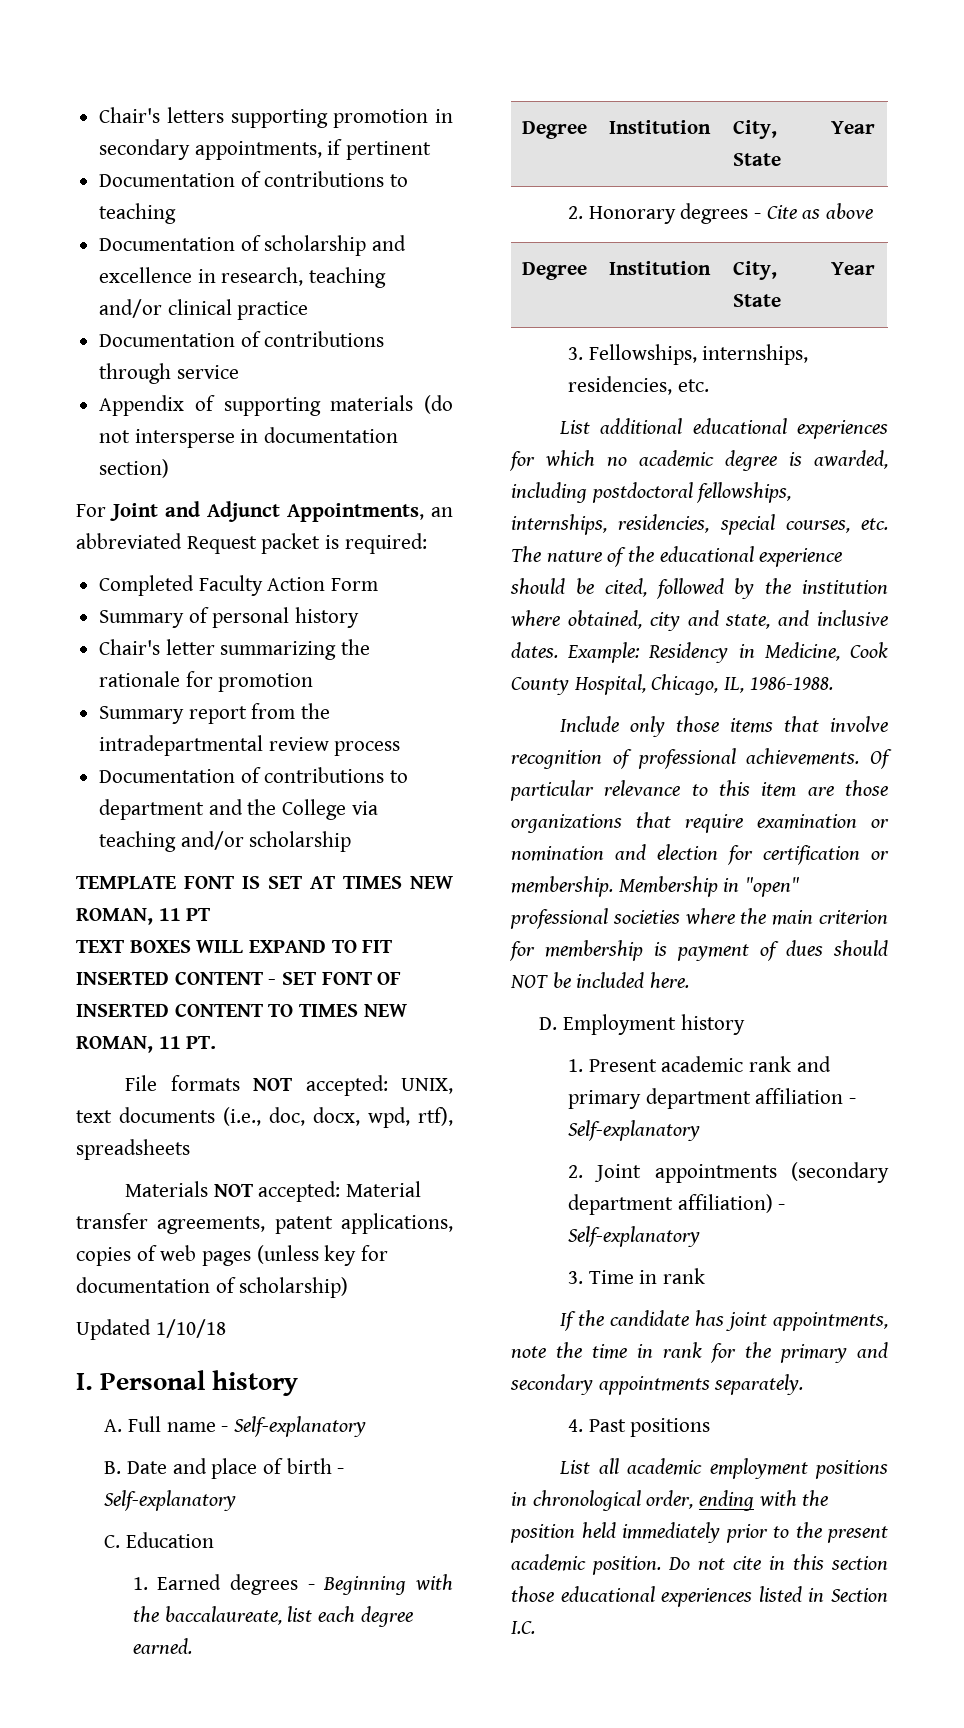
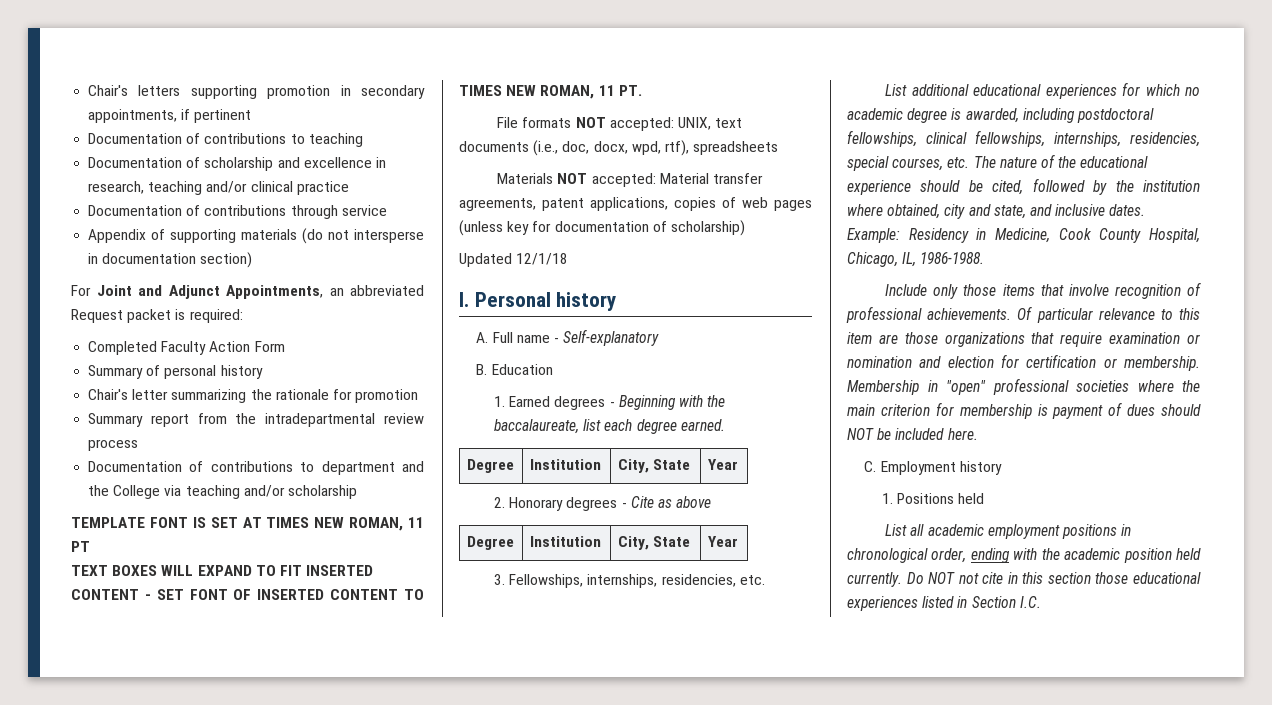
- Updated 1/10/18
+ Updated 12/1/18
- B. Date and place of birth - Self-explanatory
- C. Education
+ B. Education
- List additional educational experiences for which no academic degree is awarded, including postdoctoral fellowships, internships, residencies, special courses, etc. The nature of the educational experience should be cited, followed by the institution where obtained, city and state, and inclusive dates.
+ List additional educational experiences for which no academic degree is awarded, including postdoctoral fellowships, clinical fellowships, internships, residencies, special courses, etc. The nature of the educational experience should be cited, followed by the institution where obtained, city and state, and inclusive dates.
- D. Employment history
+ C. Employment history
- 1. Present academic rank and primary department affiliation - Self-explanatory
- 2. Joint appointments (secondary department affiliation) - Self-explanatory
- 3. Time in rank
- If the candidate has joint appointments, note the time in rank for the primary and secondary appointments separately.
- 4. Past positions
+ 1. Positions held
- List all academic employment positions in chronological order, ending with the position held immediately prior to the present academic position. Do not cite in this section those educational experiences listed in Section I.C.
+ List all academic employment positions in chronological order, ending with the academic position held currently. Do NOT not cite in this section those educational experiences listed in Section I.C.

